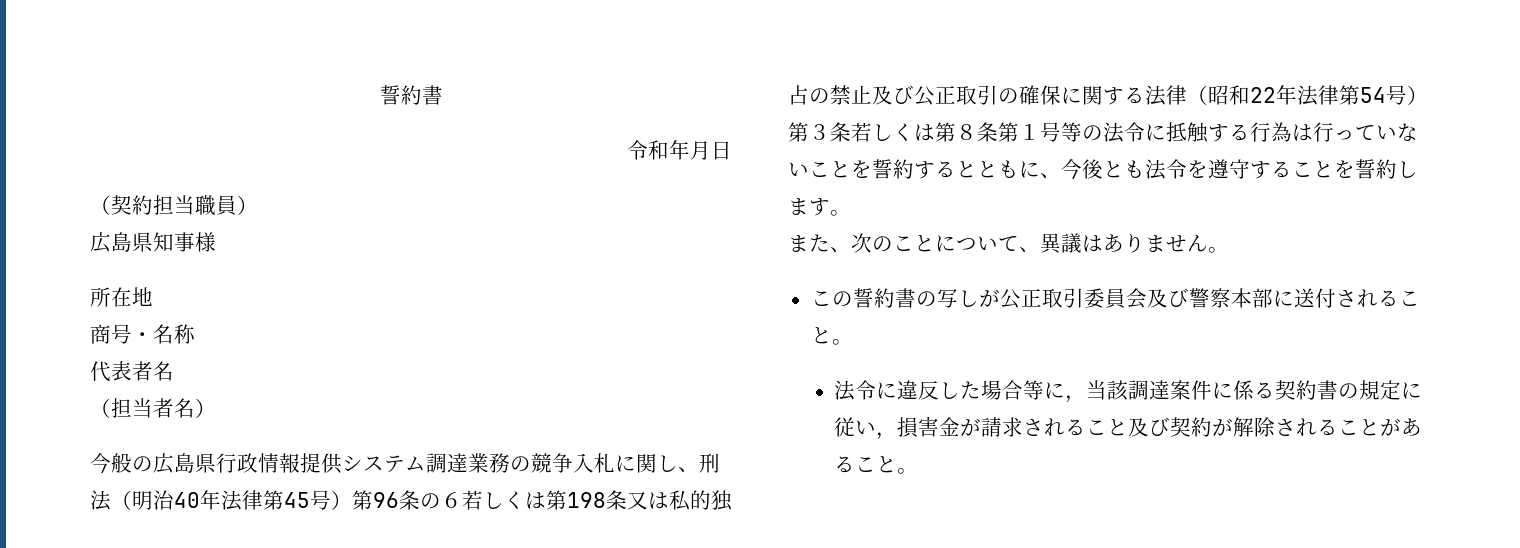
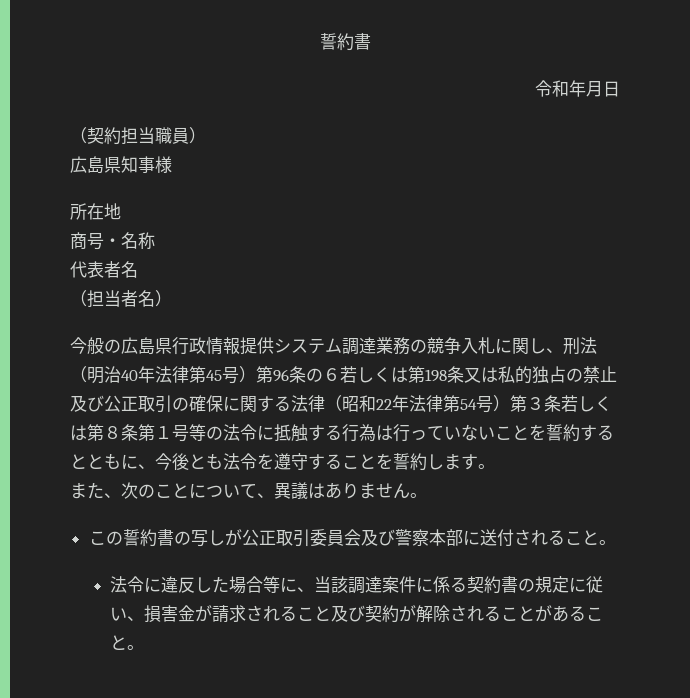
- 法令に違反した場合等に，当該調達案件に係る契約書の規定に従い，損害金が請求されること及び契約が解除されることがあること。
+ 法令に違反した場合等に、当該調達案件に係る契約書の規定に従い、損害金が請求されること及び契約が解除されることがあること。

